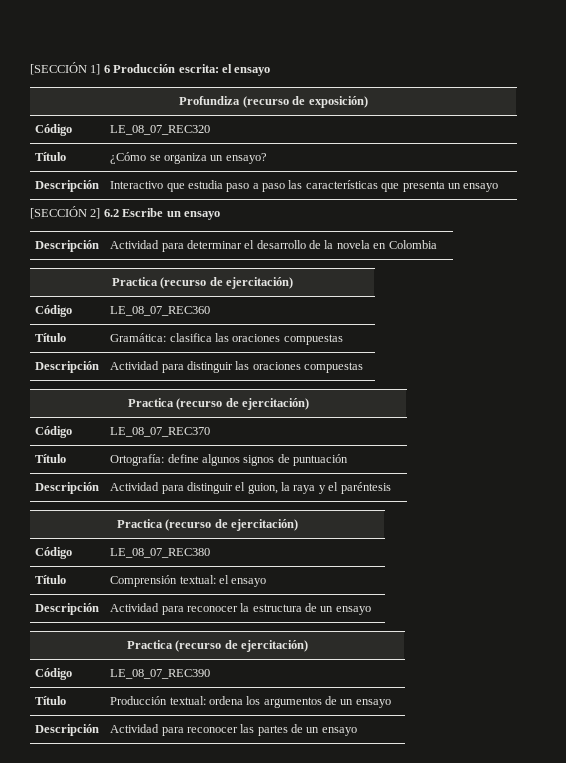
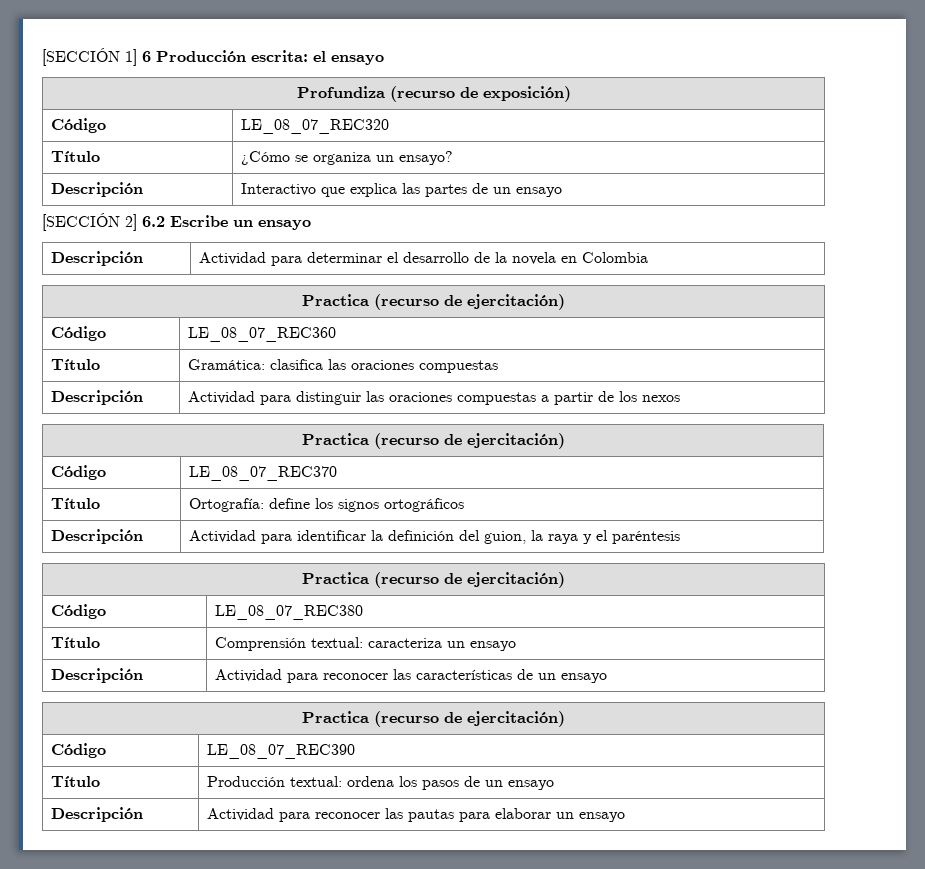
- Descripción | Interactivo que estudia paso a paso las características que presenta un ensayo
+ Descripción | Interactivo que explica las partes de un ensayo
- Descripción | Actividad para distinguir las oraciones compuestas
+ Descripción | Actividad para distinguir las oraciones compuestas a partir de los nexos
- Título | Ortografía: define algunos signos de puntuación
- Descripción | Actividad para distinguir el guion, la raya y el paréntesis
+ Título | Ortografía: define los signos ortográficos
+ Descripción | Actividad para identificar la definición del guion, la raya y el paréntesis
- Título | Comprensión textual: el ensayo
- Descripción | Actividad para reconocer la estructura de un ensayo
+ Título | Comprensión textual: caracteriza un ensayo
+ Descripción | Actividad para reconocer las características de un ensayo
- Título | Producción textual: ordena los argumentos de un ensayo
+ Título | Producción textual: ordena los pasos de un ensayo
- Descripción | Actividad para reconocer las partes de un ensayo
+ Descripción | Actividad para reconocer las pautas para elaborar un ensayo

